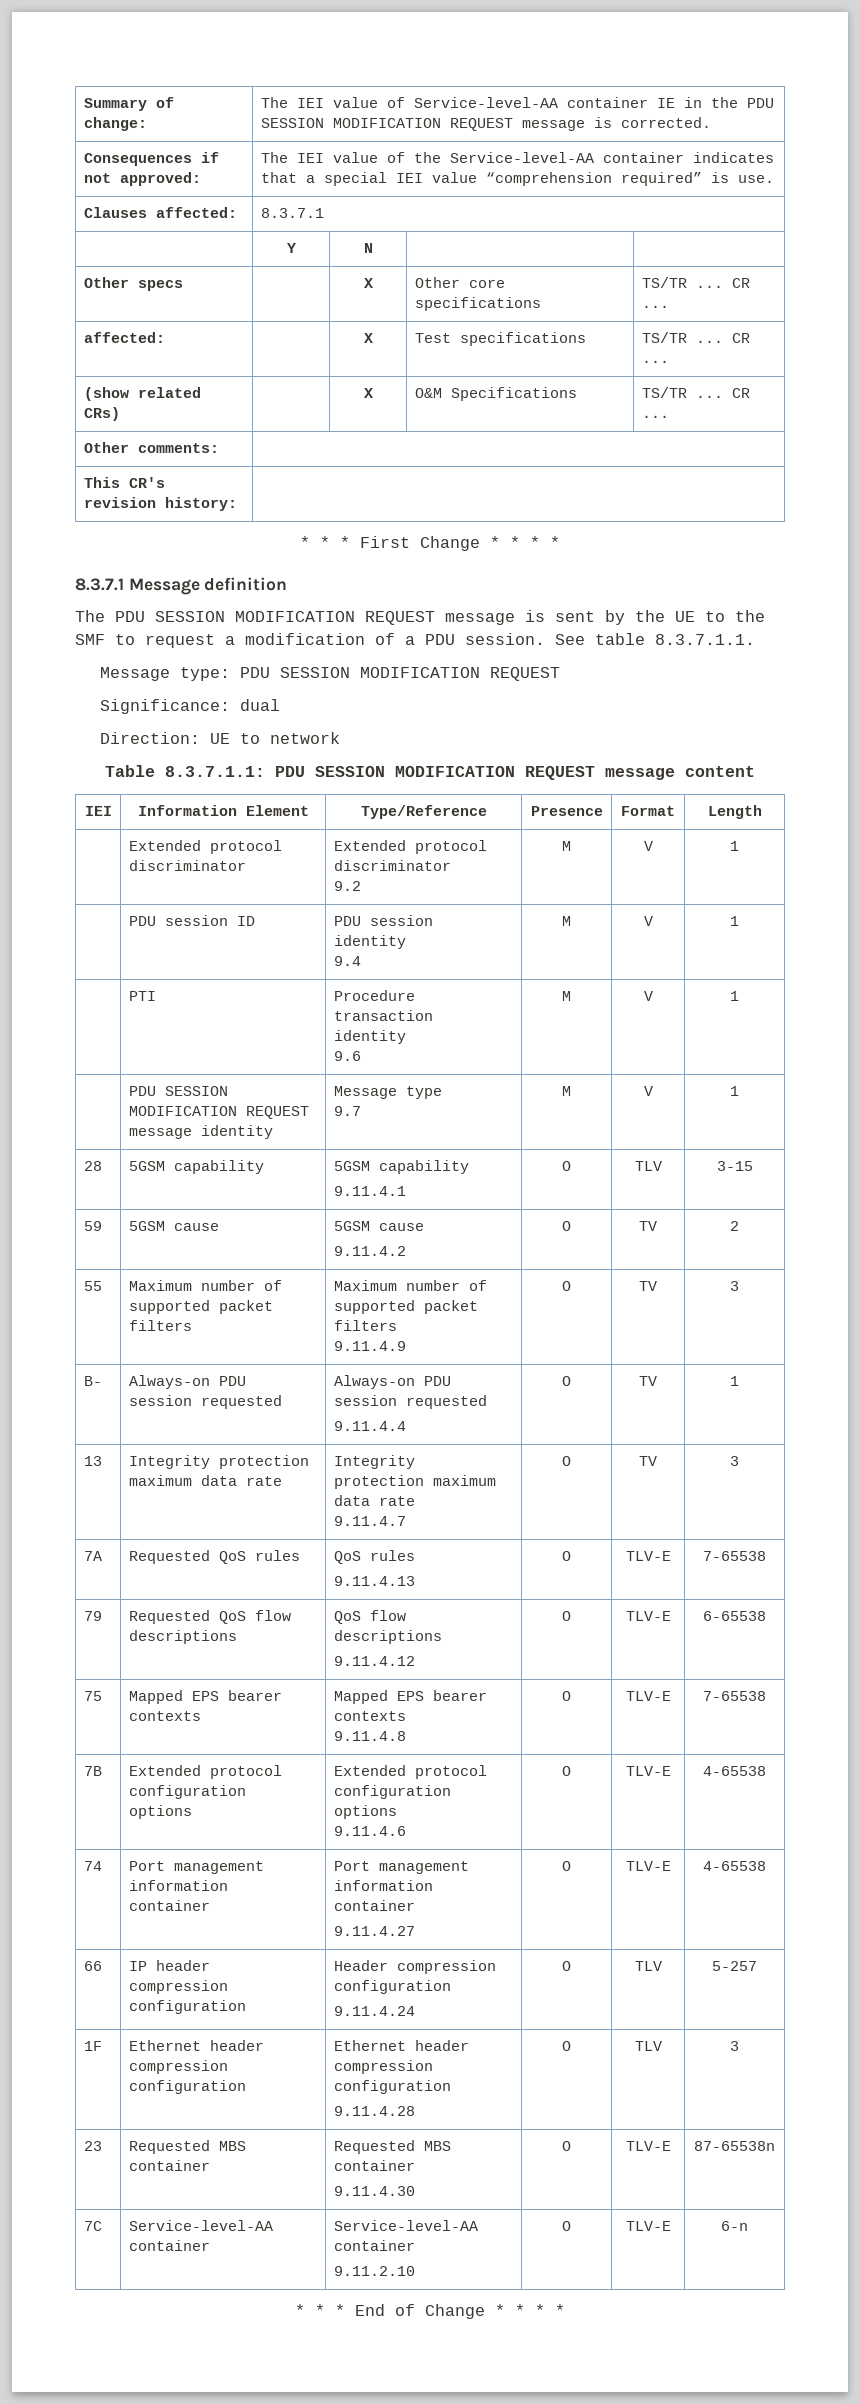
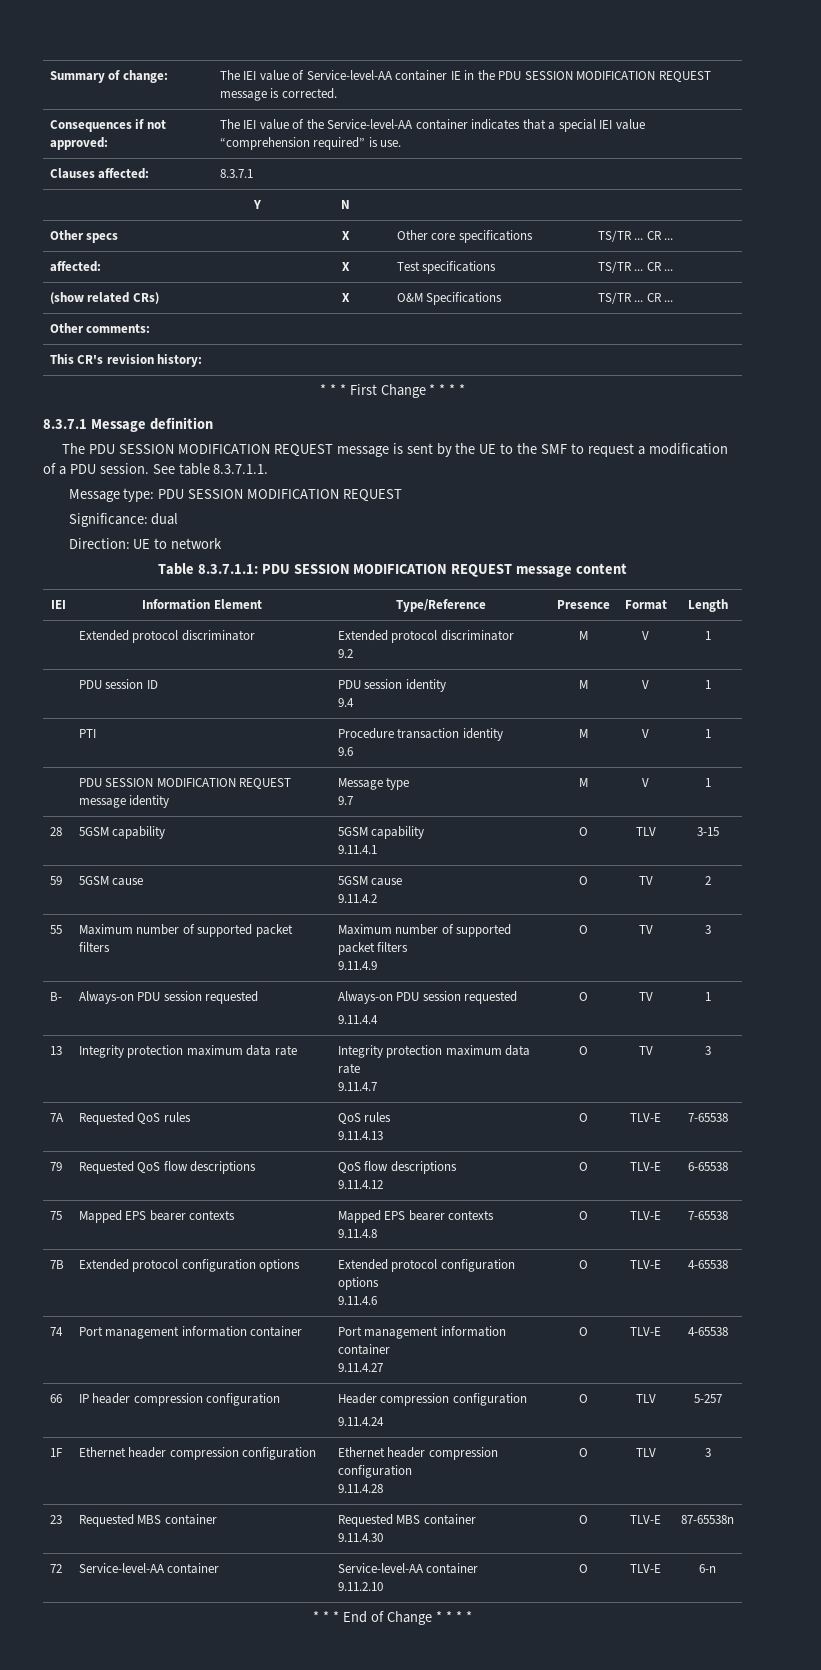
- 7C | Service-level-AA container | Service-level-AA container
+ 72 | Service-level-AA container | Service-level-AA container

